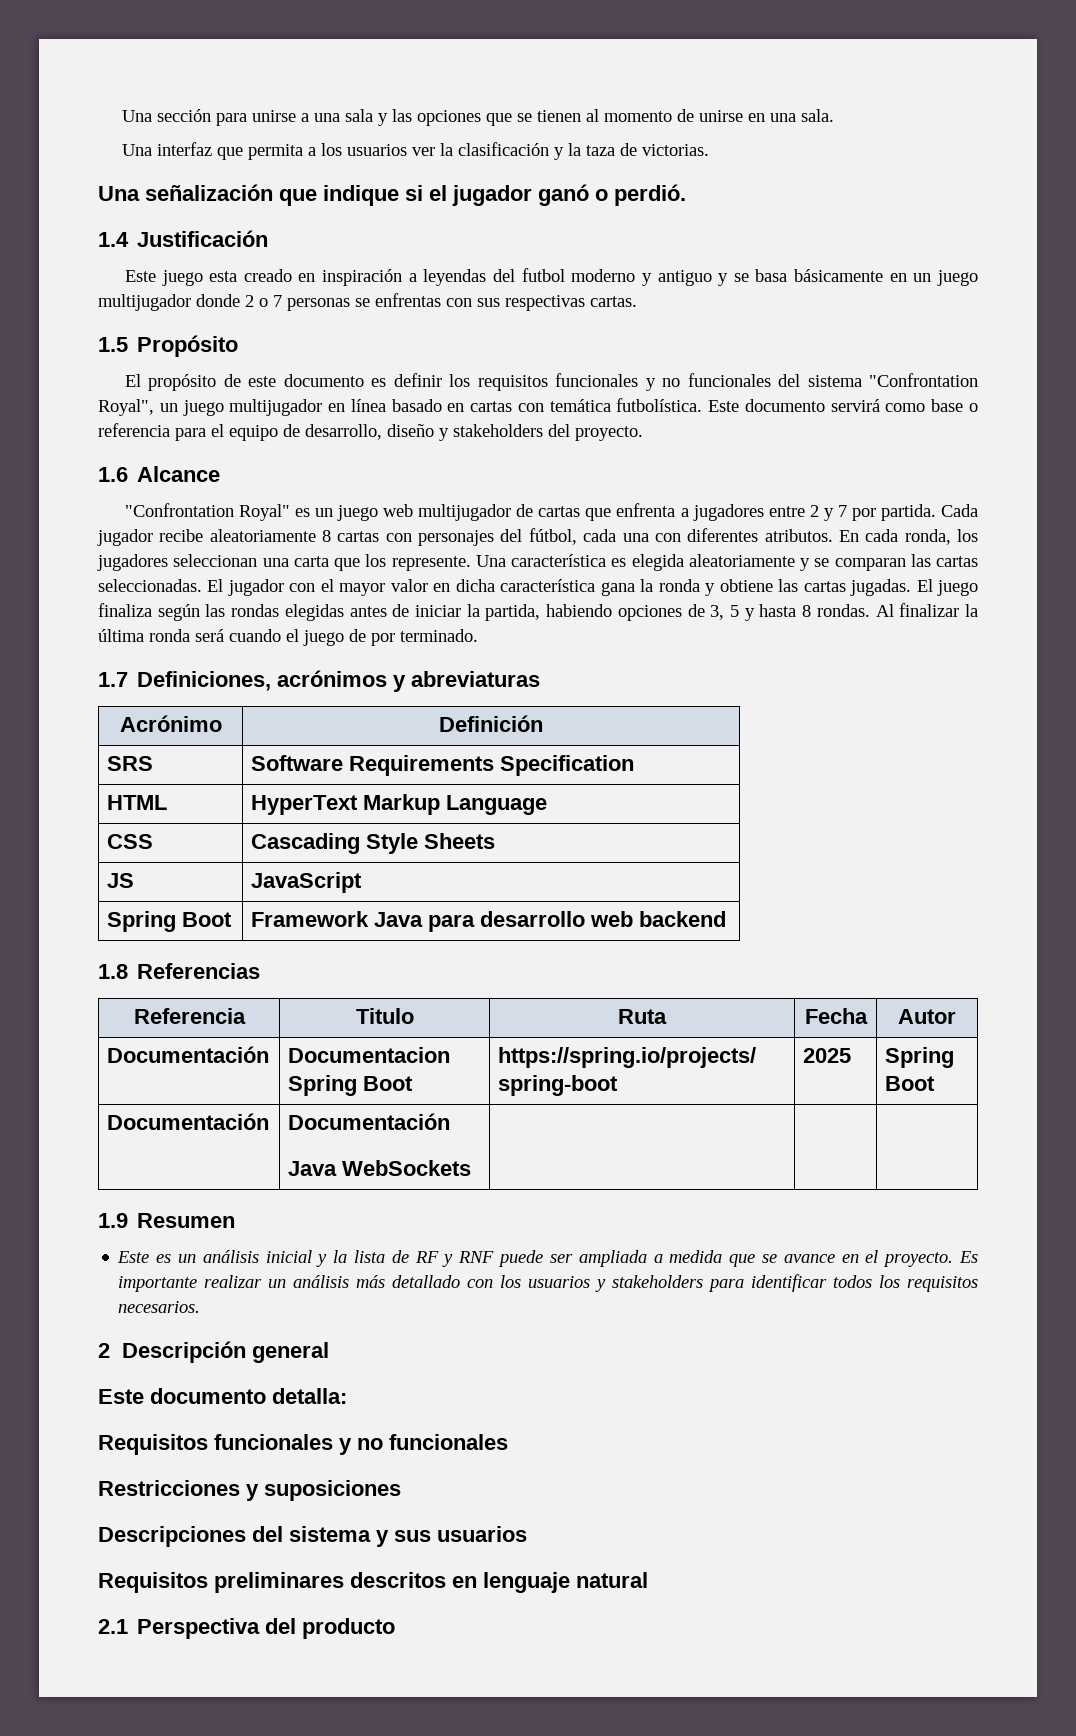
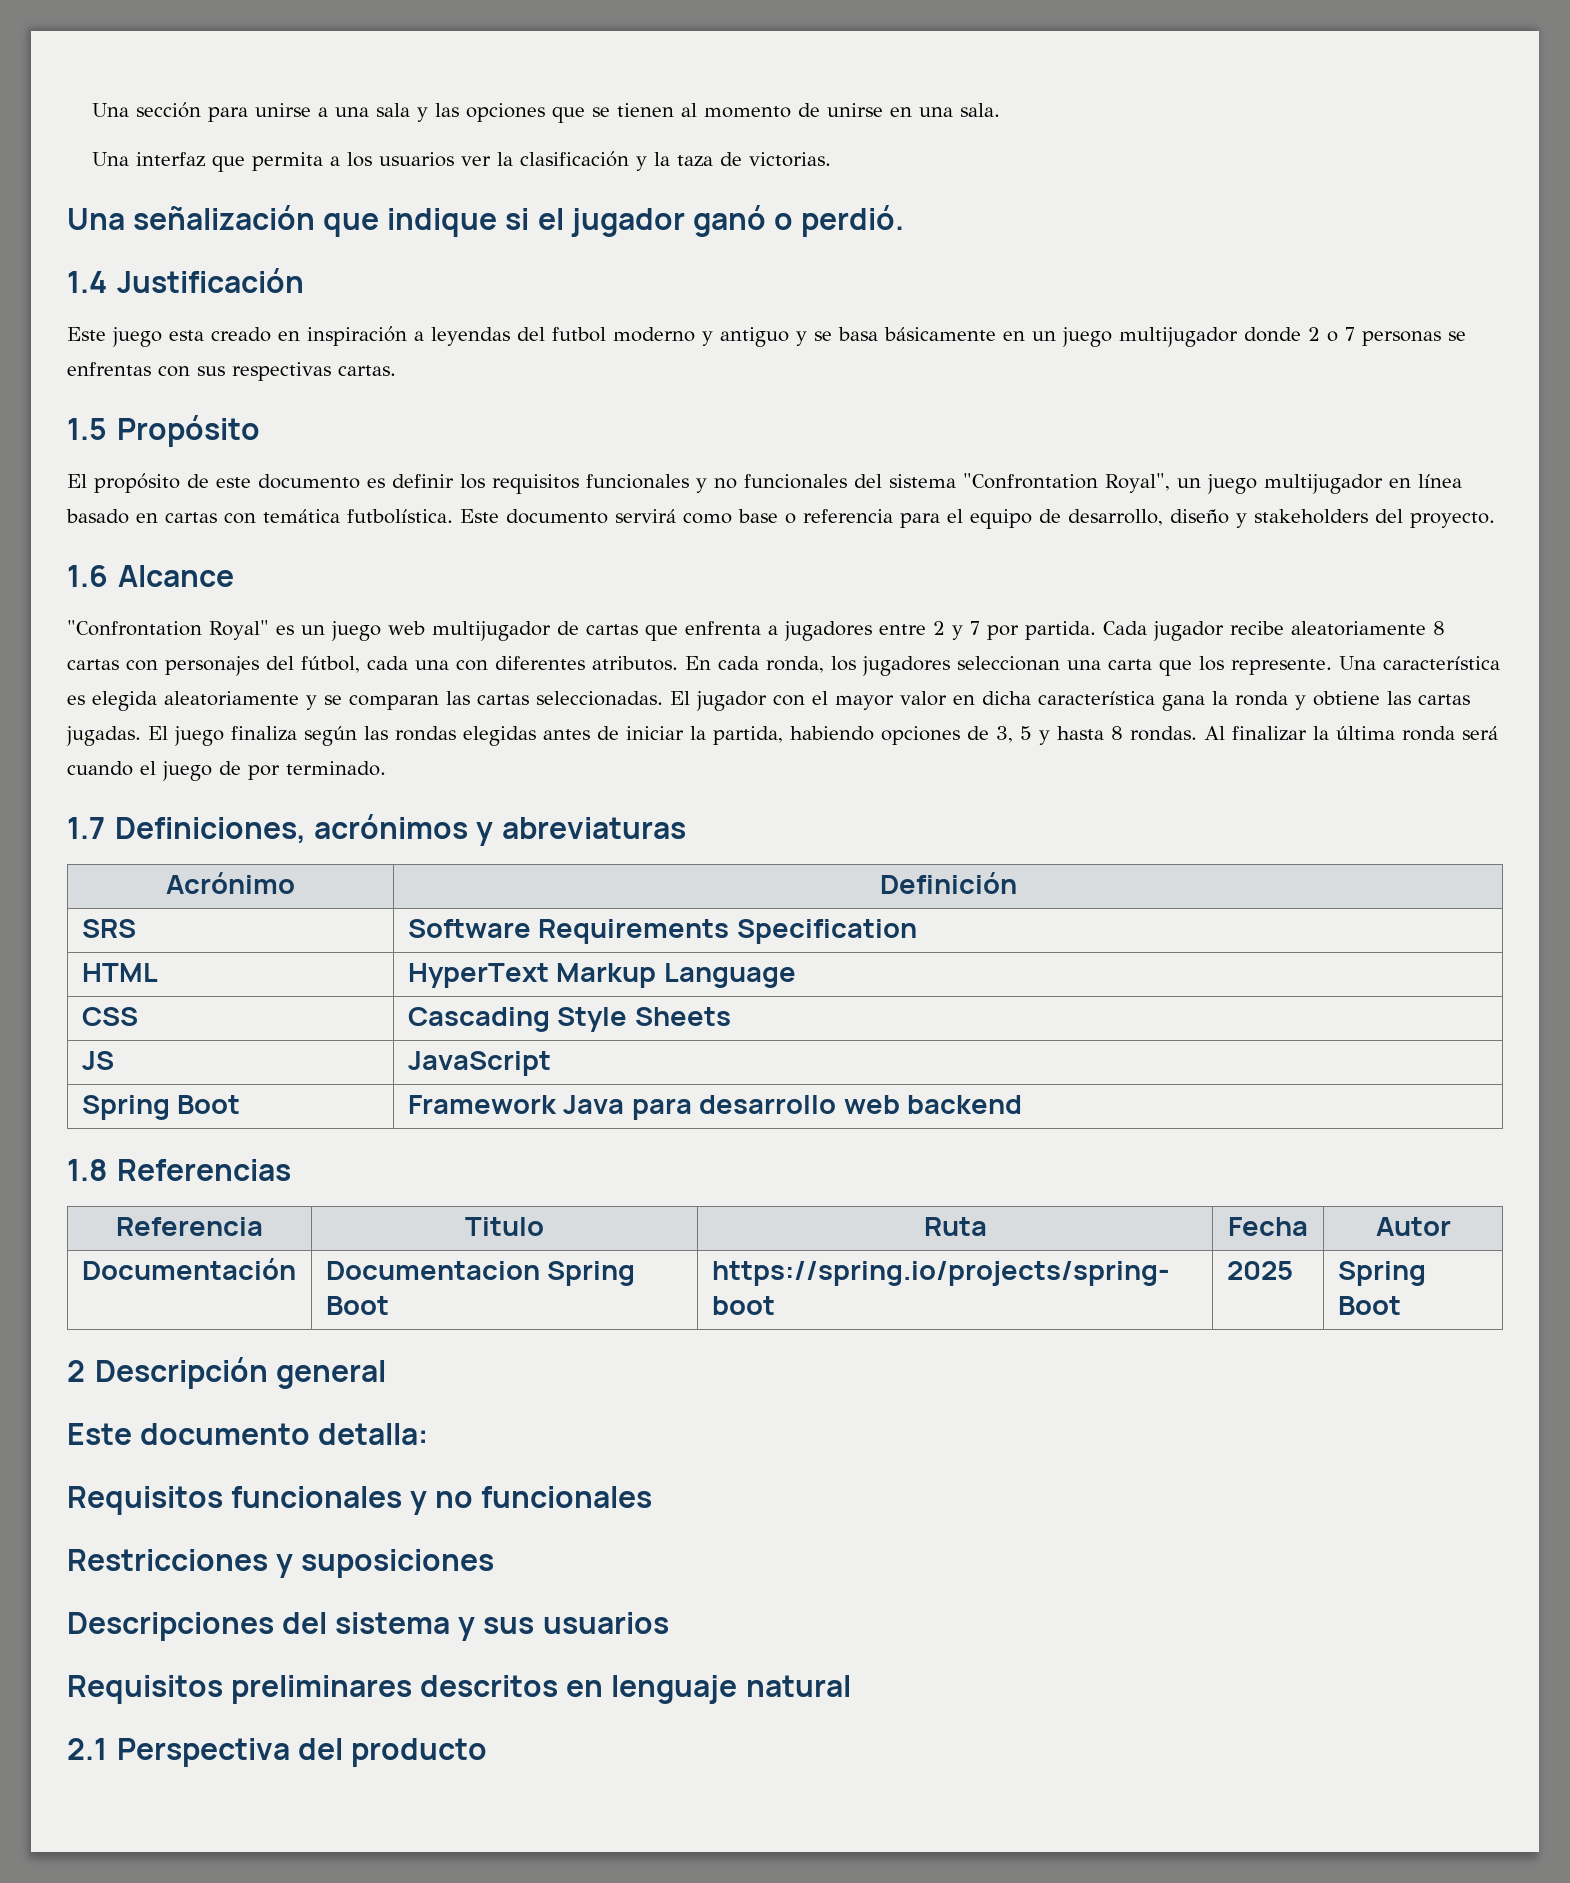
- Documentación | Documentación
- Java WebSockets | | |
- 1.9 Resumen
- Este es un análisis inicial y la lista de RF y RNF puede ser ampliada a medida que se avance en el proyecto. Es importante realizar un análisis más detallado con los usuarios y stakeholders para identificar todos los requisitos necesarios.

